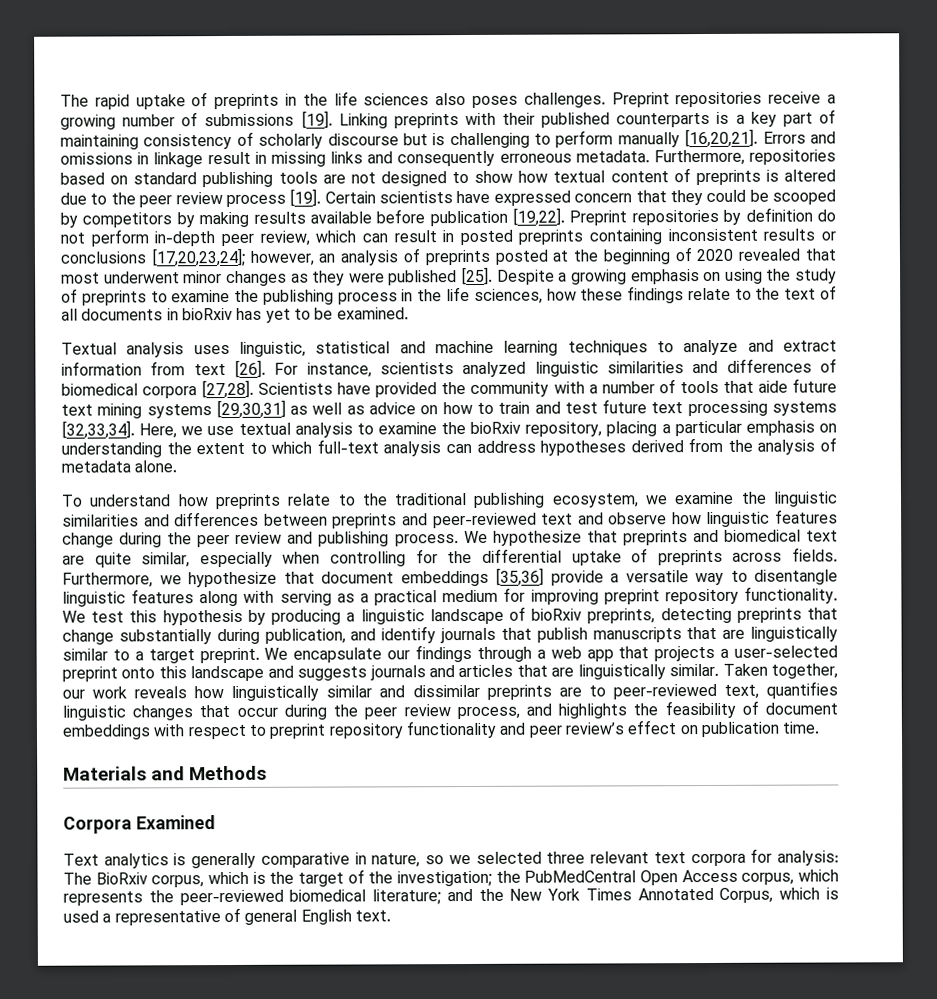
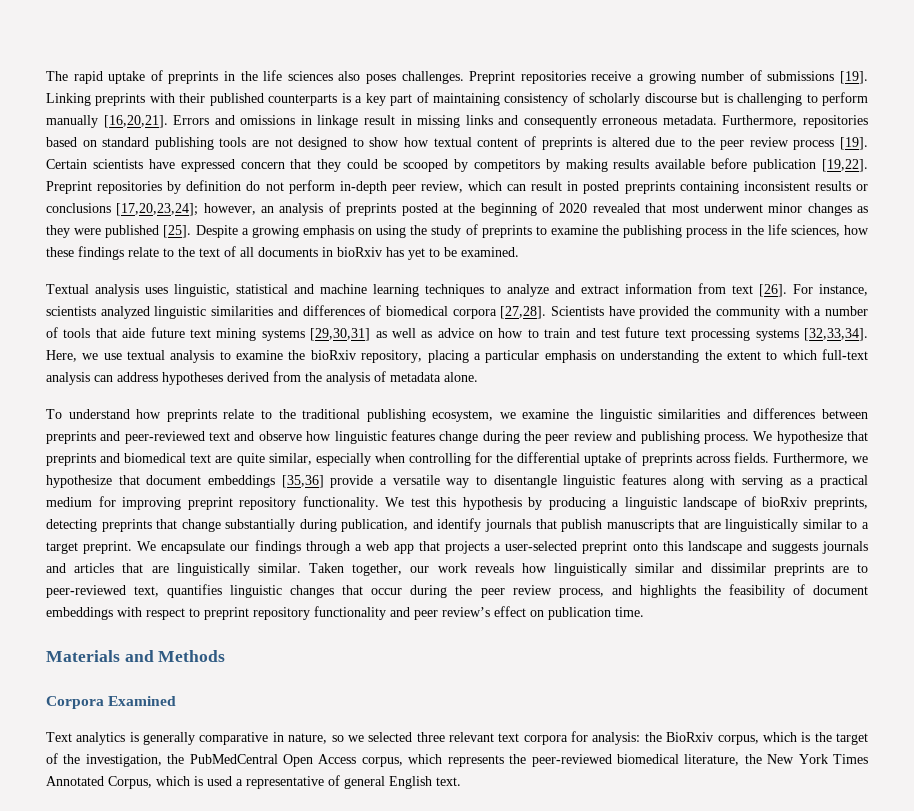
- Text analytics is generally comparative in nature, so we selected three relevant text corpora for analysis: The BioRxiv corpus, which is the target of the investigation; the PubMedCentral Open Access corpus, which represents the peer-reviewed biomedical literature; and the New York Times Annotated Corpus, which is used a representative of general English text.
+ Text analytics is generally comparative in nature, so we selected three relevant text corpora for analysis: the BioRxiv corpus, which is the target of the investigation, the PubMedCentral Open Access corpus, which represents the peer-reviewed biomedical literature, the New York Times Annotated Corpus, which is used a representative of general English text.

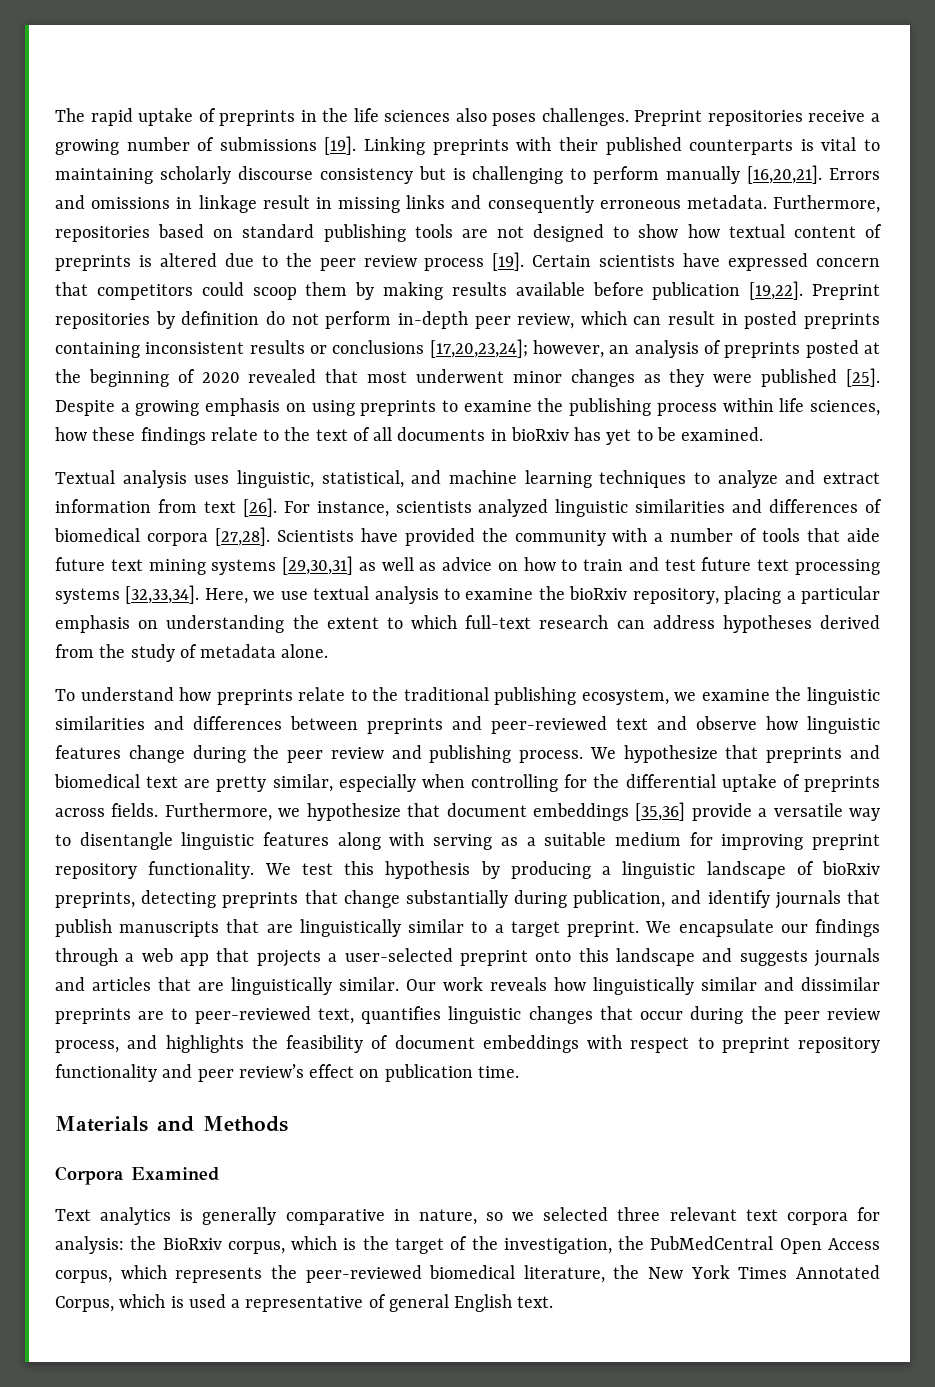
- Linking preprints with their published counterparts is a key part of maintaining consistency of scholarly discourse but is challenging to perform manually [16,20,21].
+ Linking preprints with their published counterparts is vital to maintaining scholarly discourse consistency but is challenging to perform manually [16,20,21].
- Certain scientists have expressed concern that they could be scooped by competitors by making results available before publication [19,22].
+ Certain scientists have expressed concern that competitors could scoop them by making results available before publication [19,22].
- Despite a growing emphasis on using the study of preprints to examine the publishing process in the life sciences, how these findings relate to the text of all documents in bioRxiv has yet to be examined.
+ Despite a growing emphasis on using preprints to examine the publishing process within life sciences, how these findings relate to the text of all documents in bioRxiv has yet to be examined.
- Textual analysis uses linguistic, statistical and machine learning techniques to analyze and extract information from text [26].
+ Textual analysis uses linguistic, statistical, and machine learning techniques to analyze and extract information from text [26].
- Here, we use textual analysis to examine the bioRxiv repository, placing a particular emphasis on understanding the extent to which full-text analysis can address hypotheses derived from the analysis of metadata alone.
+ Here, we use textual analysis to examine the bioRxiv repository, placing a particular emphasis on understanding the extent to which full-text research can address hypotheses derived from the study of metadata alone.
- We hypothesize that preprints and biomedical text are quite similar, especially when controlling for the differential uptake of preprints across fields.
+ We hypothesize that preprints and biomedical text are pretty similar, especially when controlling for the differential uptake of preprints across fields.
- Furthermore, we hypothesize that document embeddings [35,36] provide a versatile way to disentangle linguistic features along with serving as a practical medium for improving preprint repository functionality.
+ Furthermore, we hypothesize that document embeddings [35,36] provide a versatile way to disentangle linguistic features along with serving as a suitable medium for improving preprint repository functionality.
- Taken together, our work reveals how linguistically similar and dissimilar preprints are to peer-reviewed text, quantifies linguistic changes that occur during the peer review process, and highlights the feasibility of document embeddings with respect to preprint repository functionality and peer review’s effect on publication time.
+ Our work reveals how linguistically similar and dissimilar preprints are to peer-reviewed text, quantifies linguistic changes that occur during the peer review process, and highlights the feasibility of document embeddings with respect to preprint repository functionality and peer review’s effect on publication time.

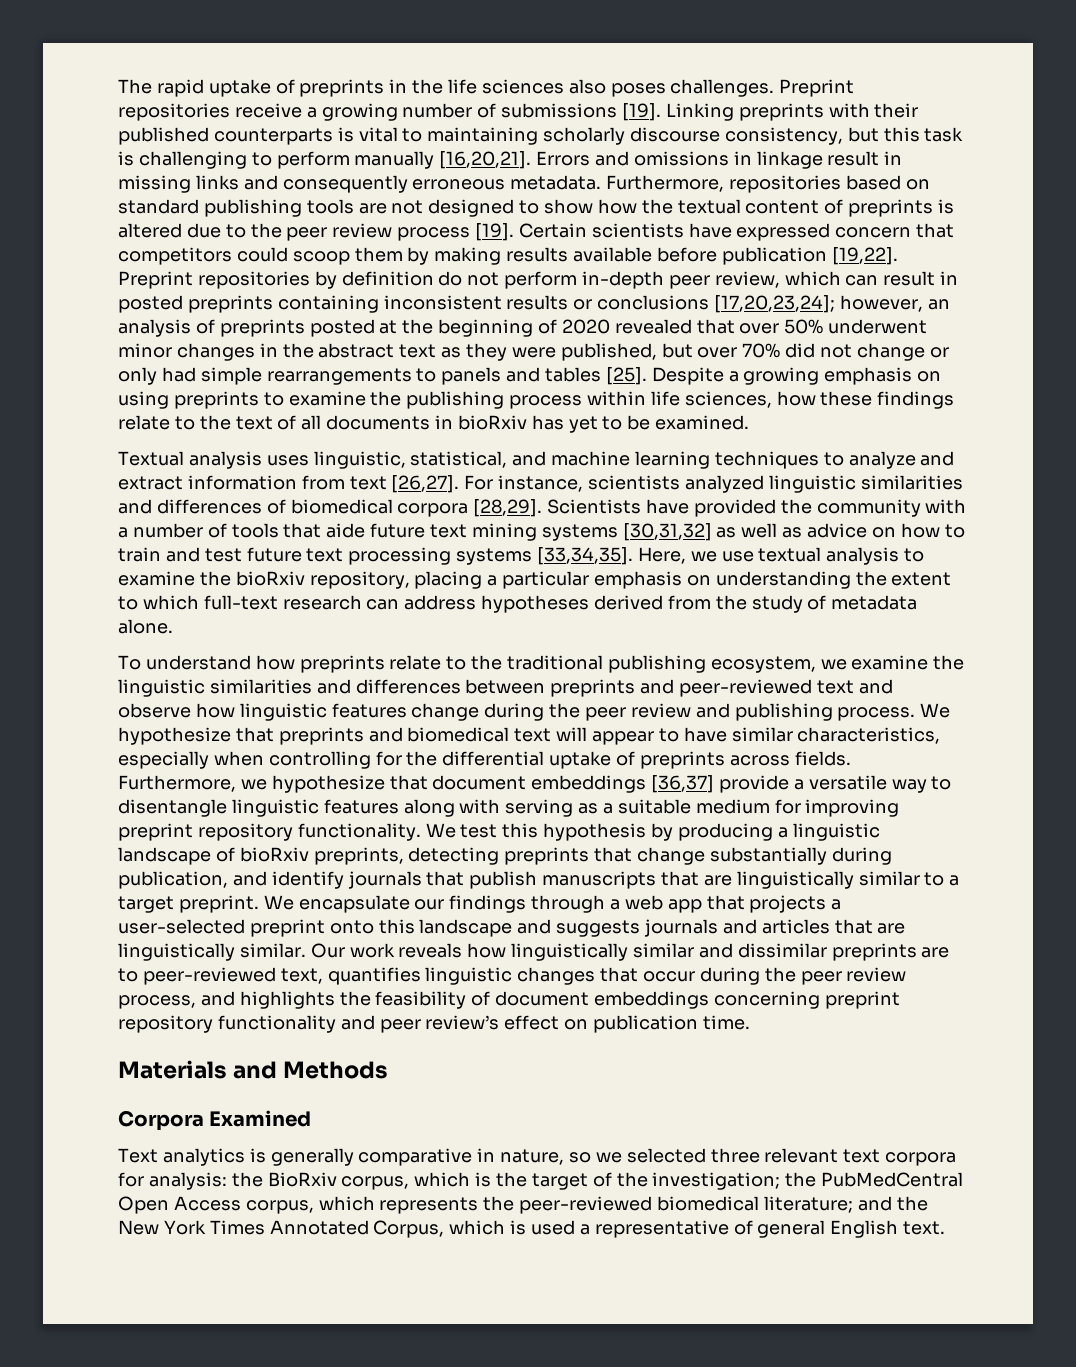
- Linking preprints with their published counterparts is vital to maintaining scholarly discourse consistency but is challenging to perform manually [16,20,21].
+ Linking preprints with their published counterparts is vital to maintaining scholarly discourse consistency, but this task is challenging to perform manually [16,20,21].
- Furthermore, repositories based on standard publishing tools are not designed to show how textual content of preprints is altered due to the peer review process [19].
+ Furthermore, repositories based on standard publishing tools are not designed to show how the textual content of preprints is altered due to the peer review process [19].
- Preprint repositories by definition do not perform in-depth peer review, which can result in posted preprints containing inconsistent results or conclusions [17,20,23,24]; however, an analysis of preprints posted at the beginning of 2020 revealed that most underwent minor changes as they were published [25].
+ Preprint repositories by definition do not perform in-depth peer review, which can result in posted preprints containing inconsistent results or conclusions [17,20,23,24]; however, an analysis of preprints posted at the beginning of 2020 revealed that over 50% underwent minor changes in the abstract text as they were published, but over 70% did not change or only had simple rearrangements to panels and tables [25].
- Textual analysis uses linguistic, statistical, and machine learning techniques to analyze and extract information from text [26].
+ Textual analysis uses linguistic, statistical, and machine learning techniques to analyze and extract information from text [26,27].
- For instance, scientists analyzed linguistic similarities and differences of biomedical corpora [27,28].
+ For instance, scientists analyzed linguistic similarities and differences of biomedical corpora [28,29].
- Scientists have provided the community with a number of tools that aide future text mining systems [29,30,31] as well as advice on how to train and test future text processing systems [32,33,34].
+ Scientists have provided the community with a number of tools that aide future text mining systems [30,31,32] as well as advice on how to train and test future text processing systems [33,34,35].
- We hypothesize that preprints and biomedical text are pretty similar, especially when controlling for the differential uptake of preprints across fields.
+ We hypothesize that preprints and biomedical text will appear to have similar characteristics, especially when controlling for the differential uptake of preprints across fields.
- Furthermore, we hypothesize that document embeddings [35,36] provide a versatile way to disentangle linguistic features along with serving as a suitable medium for improving preprint repository functionality.
+ Furthermore, we hypothesize that document embeddings [36,37] provide a versatile way to disentangle linguistic features along with serving as a suitable medium for improving preprint repository functionality.
- Our work reveals how linguistically similar and dissimilar preprints are to peer-reviewed text, quantifies linguistic changes that occur during the peer review process, and highlights the feasibility of document embeddings with respect to preprint repository functionality and peer review’s effect on publication time.
+ Our work reveals how linguistically similar and dissimilar preprints are to peer-reviewed text, quantifies linguistic changes that occur during the peer review process, and highlights the feasibility of document embeddings concerning preprint repository functionality and peer review’s effect on publication time.
- Text analytics is generally comparative in nature, so we selected three relevant text corpora for analysis: the BioRxiv corpus, which is the target of the investigation, the PubMedCentral Open Access corpus, which represents the peer-reviewed biomedical literature, the New York Times Annotated Corpus, which is used a representative of general English text.
+ Text analytics is generally comparative in nature, so we selected three relevant text corpora for analysis: the BioRxiv corpus, which is the target of the investigation; the PubMedCentral Open Access corpus, which represents the peer-reviewed biomedical literature; and the New York Times Annotated Corpus, which is used a representative of general English text.

